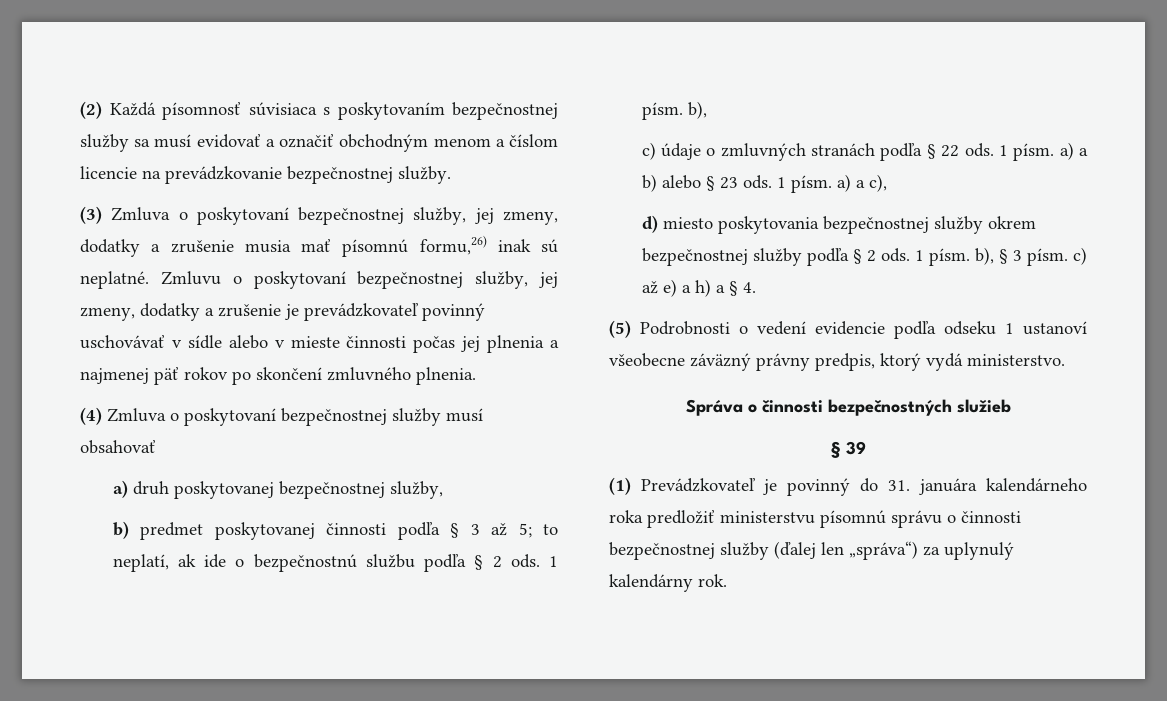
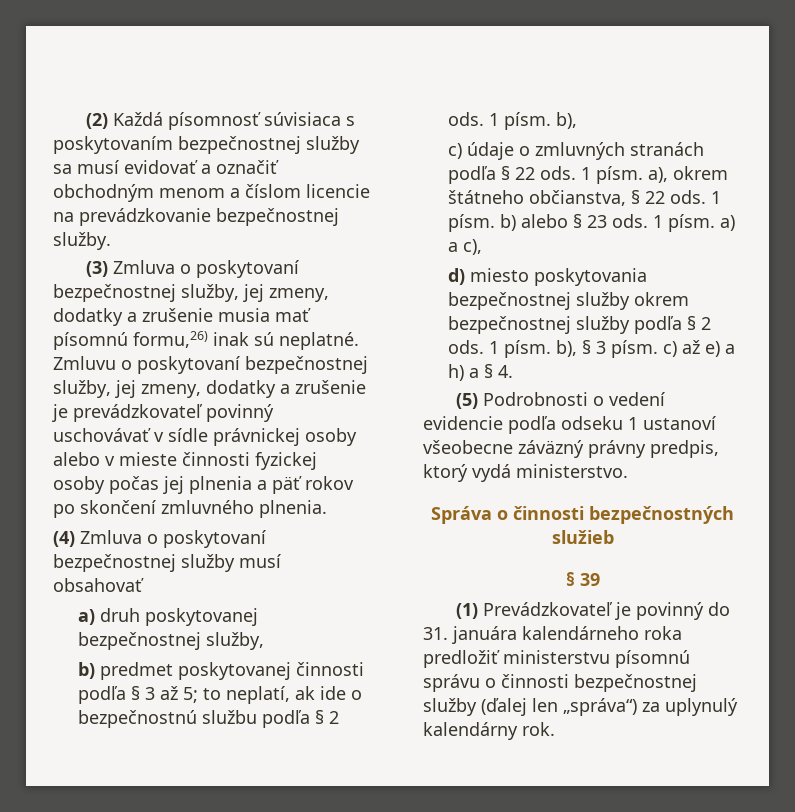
- Zmluvu o poskytovaní bezpečnostnej služby, jej zmeny, dodatky a zrušenie je prevádzkovateľ povinný uschovávať v sídle alebo v mieste činnosti počas jej plnenia a najmenej päť rokov po skončení zmluvného plnenia.
+ Zmluvu o poskytovaní bezpečnostnej služby, jej zmeny, dodatky a zrušenie je prevádzkovateľ povinný uschovávať v sídle právnickej osoby alebo v mieste činnosti fyzickej osoby počas jej plnenia a päť rokov po skončení zmluvného plnenia.
- 1 písm. a) a b) alebo § 23 ods.
+ 1 písm. a), okrem štátneho občianstva, § 22 ods. 1 písm. b) alebo § 23 ods.

